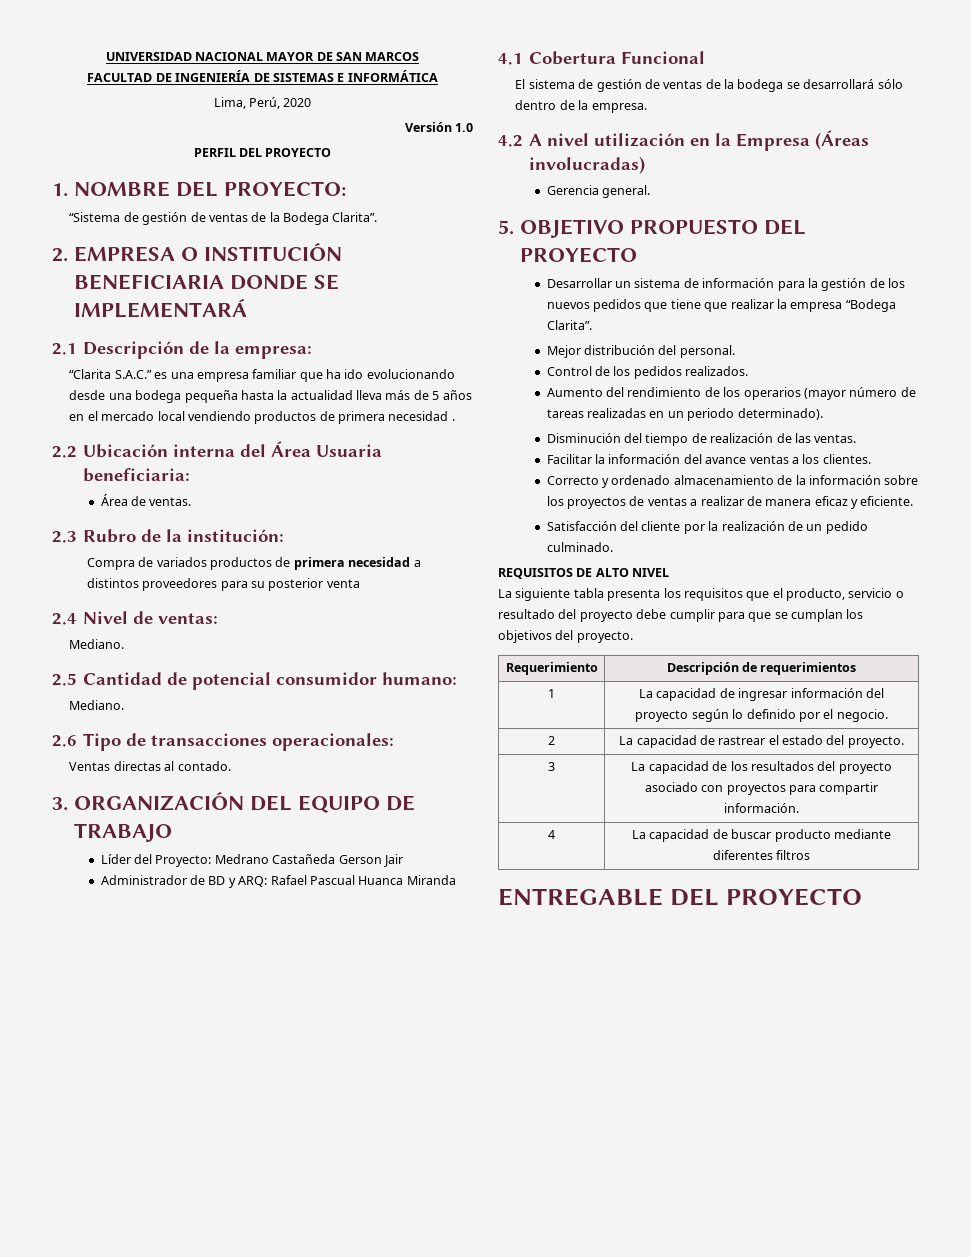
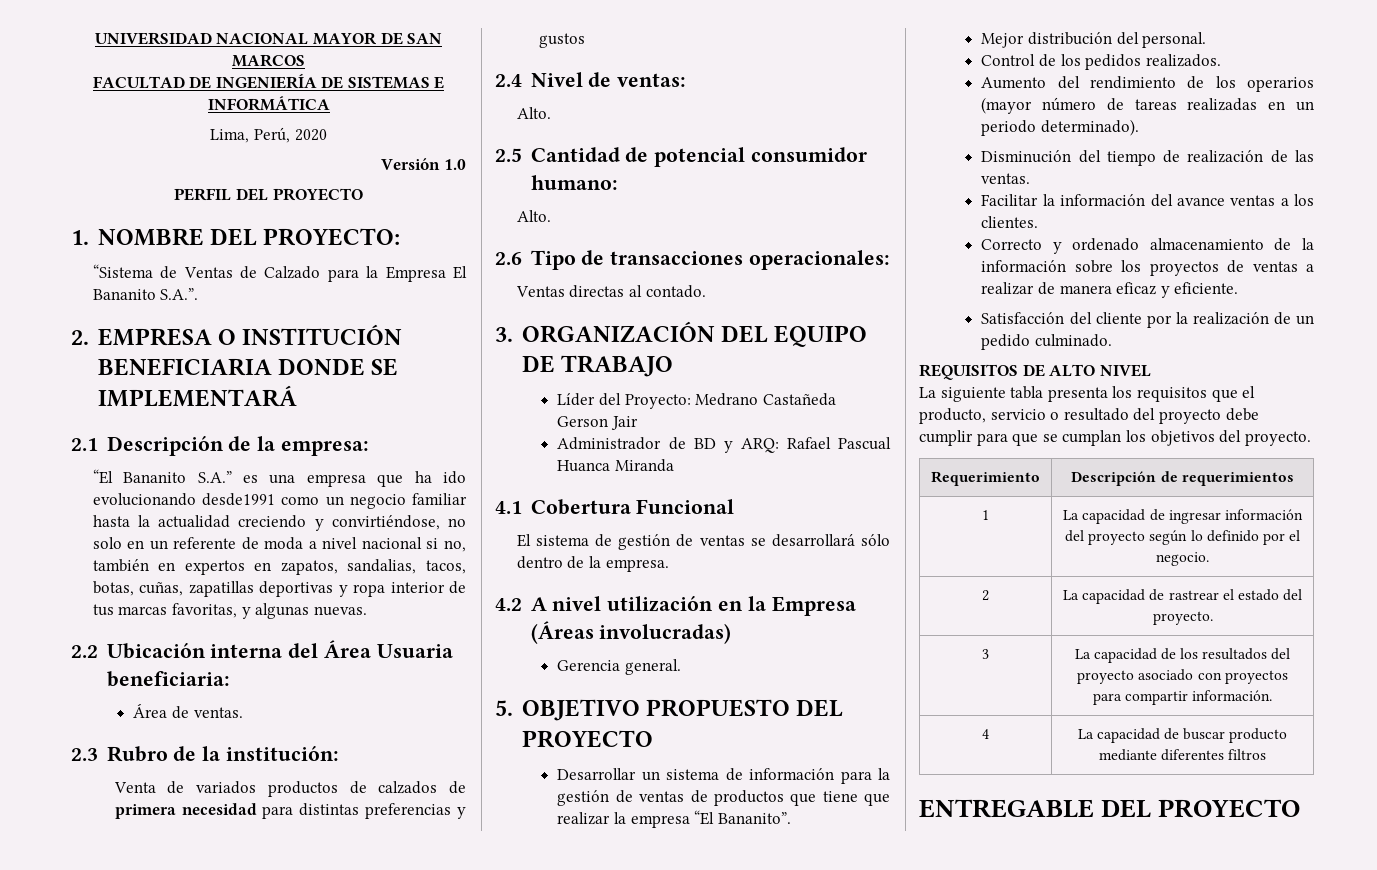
- “Sistema de gestión de ventas de la Bodega Clarita”.
+ “Sistema de Ventas de Calzado para la Empresa El Bananito S.A.”.
- “Clarita S.A.C.” es una empresa familiar que ha ido evolucionando desde una bodega pequeña hasta la actualidad lleva más de 5 años en el mercado local vendiendo productos de primera necesidad .
+ “El Bananito S.A.” es una empresa que ha ido evolucionando desde1991 como un negocio familiar hasta la actualidad creciendo y convirtiéndose, no solo en un referente de moda a nivel nacional si no, también en expertos en zapatos, sandalias, tacos, botas, cuñas, zapatillas deportivas y ropa interior de tus marcas favoritas, y algunas nuevas.
- Compra de variados productos de primera necesidad a distintos proveedores para su posterior venta
+ Venta de variados productos de calzados de primera necesidad para distintas preferencias y gustos
  2.4 Nivel de ventas:
- Mediano.
+ Alto.
  2.5 Cantidad de potencial consumidor humano:
- Mediano.
+ Alto.
- El sistema de gestión de ventas de la bodega se desarrollará sólo dentro de la empresa.
+ El sistema de gestión de ventas se desarrollará sólo dentro de la empresa.
- Desarrollar un sistema de información para la gestión de los nuevos pedidos que tiene que realizar la empresa “Bodega Clarita”.
+ Desarrollar un sistema de información para la gestión de ventas de productos que tiene que realizar la empresa “El Bananito”.

